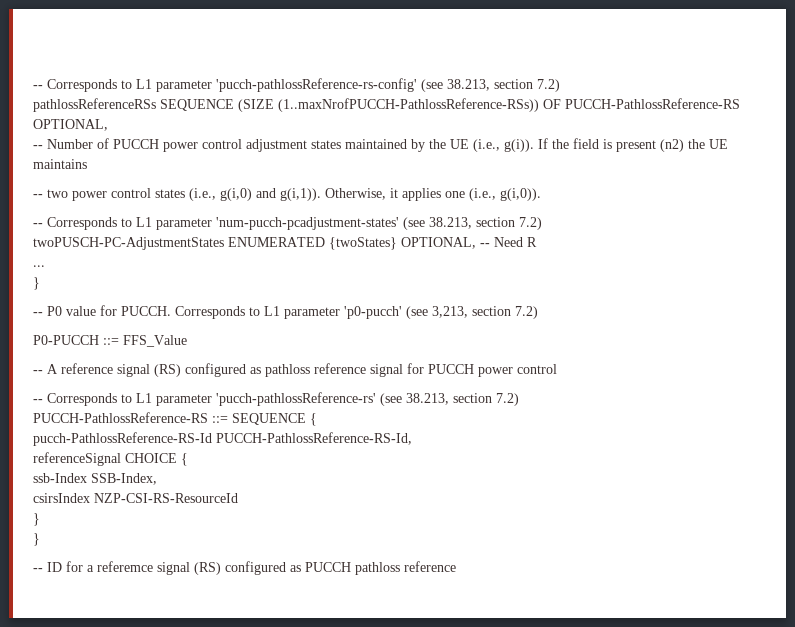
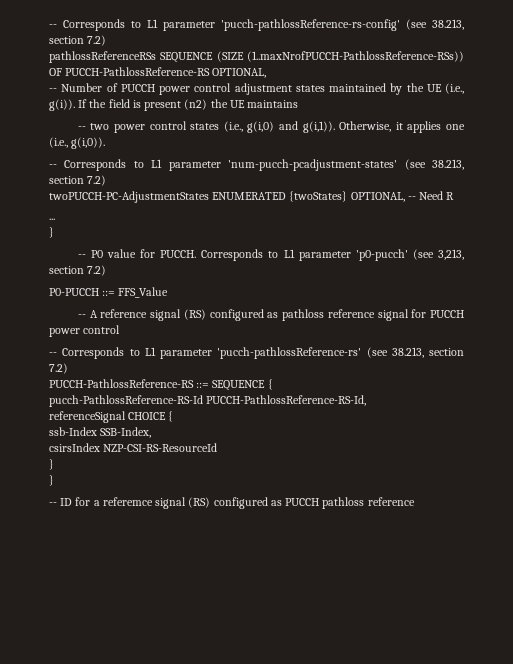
- twoPUSCH-PC-AdjustmentStates ENUMERATED {twoStates} OPTIONAL, -- Need R
+ twoPUCCH-PC-AdjustmentStates ENUMERATED {twoStates} OPTIONAL, -- Need R

